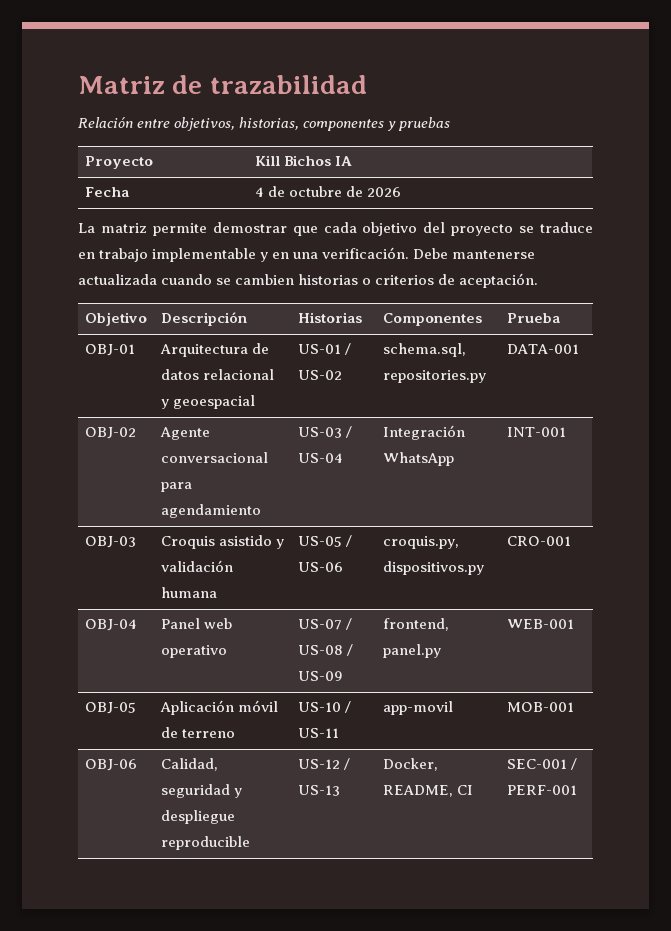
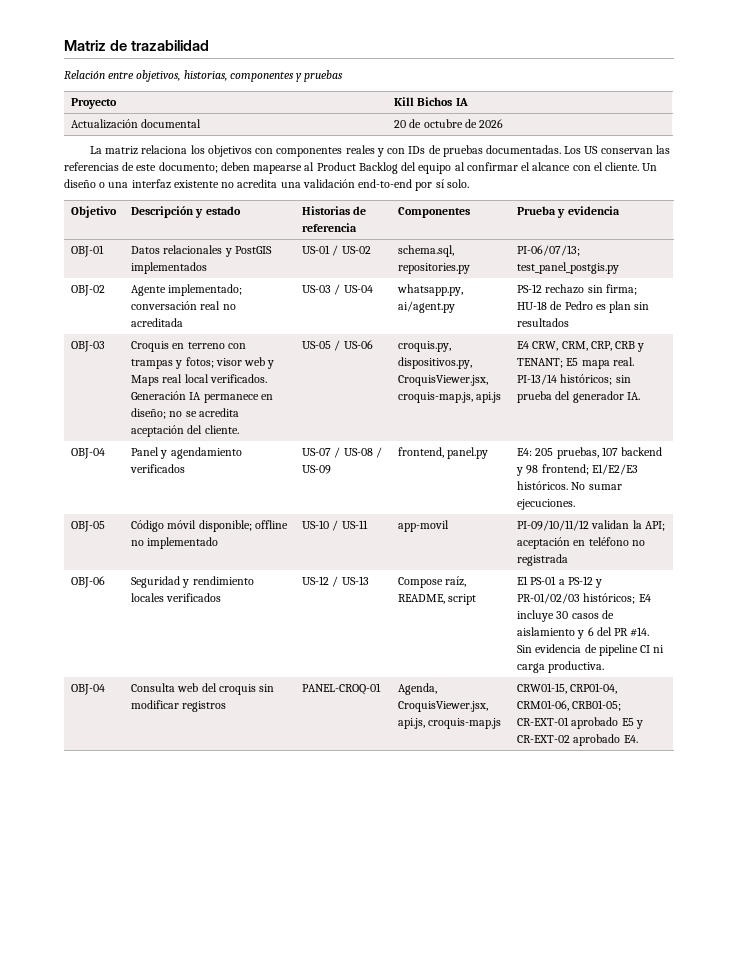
- Fecha | 4 de octubre de 2026
+ Actualización documental | 20 de octubre de 2026
- La matriz permite demostrar que cada objetivo del proyecto se traduce en trabajo implementable y en una verificación. Debe mantenerse actualizada cuando se cambien historias o criterios de aceptación.
+ La matriz relaciona los objetivos con componentes reales y con IDs de pruebas documentadas. Los US conservan las referencias de este documento; deben mapearse al Product Backlog del equipo al confirmar el alcance con el cliente. Un diseño o una interfaz existente no acredita una validación end-to-end por sí solo.
- Objetivo | Descripción | Historias | Componentes | Prueba
+ Objetivo | Descripción y estado | Historias de referencia | Componentes | Prueba y evidencia
- OBJ-01 | Arquitectura de datos relacional y geoespacial | US-01 / US-02 | schema.sql, repositories.py | DATA-001
+ OBJ-01 | Datos relacionales y PostGIS implementados | US-01 / US-02 | schema.sql, repositories.py | PI-06/07/13; test_panel_postgis.py
- OBJ-02 | Agente conversacional para agendamiento | US-03 / US-04 | Integración WhatsApp | INT-001
- OBJ-03 | Croquis asistido y validación humana | US-05 / US-06 | croquis.py, dispositivos.py | CRO-001
+ OBJ-02 | Agente implementado; conversación real no acreditada | US-03 / US-04 | whatsapp.py, ai/agent.py | PS-12 rechazo sin firma; HU-18 de Pedro es plan sin resultados
+ OBJ-03 | Croquis en terreno con trampas y fotos; visor web y Maps real local verificados. Generación IA permanece en diseño; no se acredita aceptación del cliente. | US-05 / US-06 | croquis.py, dispositivos.py, CroquisViewer.jsx, croquis-map.js, api.js | E4 CRW, CRM, CRP, CRB y TENANT; E5 mapa real. PI-13/14 históricos; sin prueba del generador IA.
- OBJ-04 | Panel web operativo | US-07 / US-08 / US-09 | frontend, panel.py | WEB-001
- OBJ-05 | Aplicación móvil de terreno | US-10 / US-11 | app-movil | MOB-001
- OBJ-06 | Calidad, seguridad y despliegue reproducible | US-12 / US-13 | Docker, README, CI | SEC-001 / PERF-001
+ OBJ-04 | Panel y agendamiento verificados | US-07 / US-08 / US-09 | frontend, panel.py | E4: 205 pruebas, 107 backend y 98 frontend; E1/E2/E3 históricos. No sumar ejecuciones.
+ OBJ-05 | Código móvil disponible; offline no implementado | US-10 / US-11 | app-movil | PI-09/10/11/12 validan la API; aceptación en teléfono no registrada
+ OBJ-06 | Seguridad y rendimiento locales verificados | US-12 / US-13 | Compose raíz, README, script | E1 PS-01 a PS-12 y PR-01/02/03 históricos; E4 incluye 30 casos de aislamiento y 6 del PR #14. Sin evidencia de pipeline CI ni carga productiva.
+ OBJ-04 | Consulta web del croquis sin modificar registros | PANEL-CROQ-01 | Agenda, CroquisViewer.jsx, api.js, croquis-map.js | CRW01-15, CRP01-04, CRM01-06, CRB01-05; CR-EXT-01 aprobado E5 y CR-EXT-02 aprobado E4.

